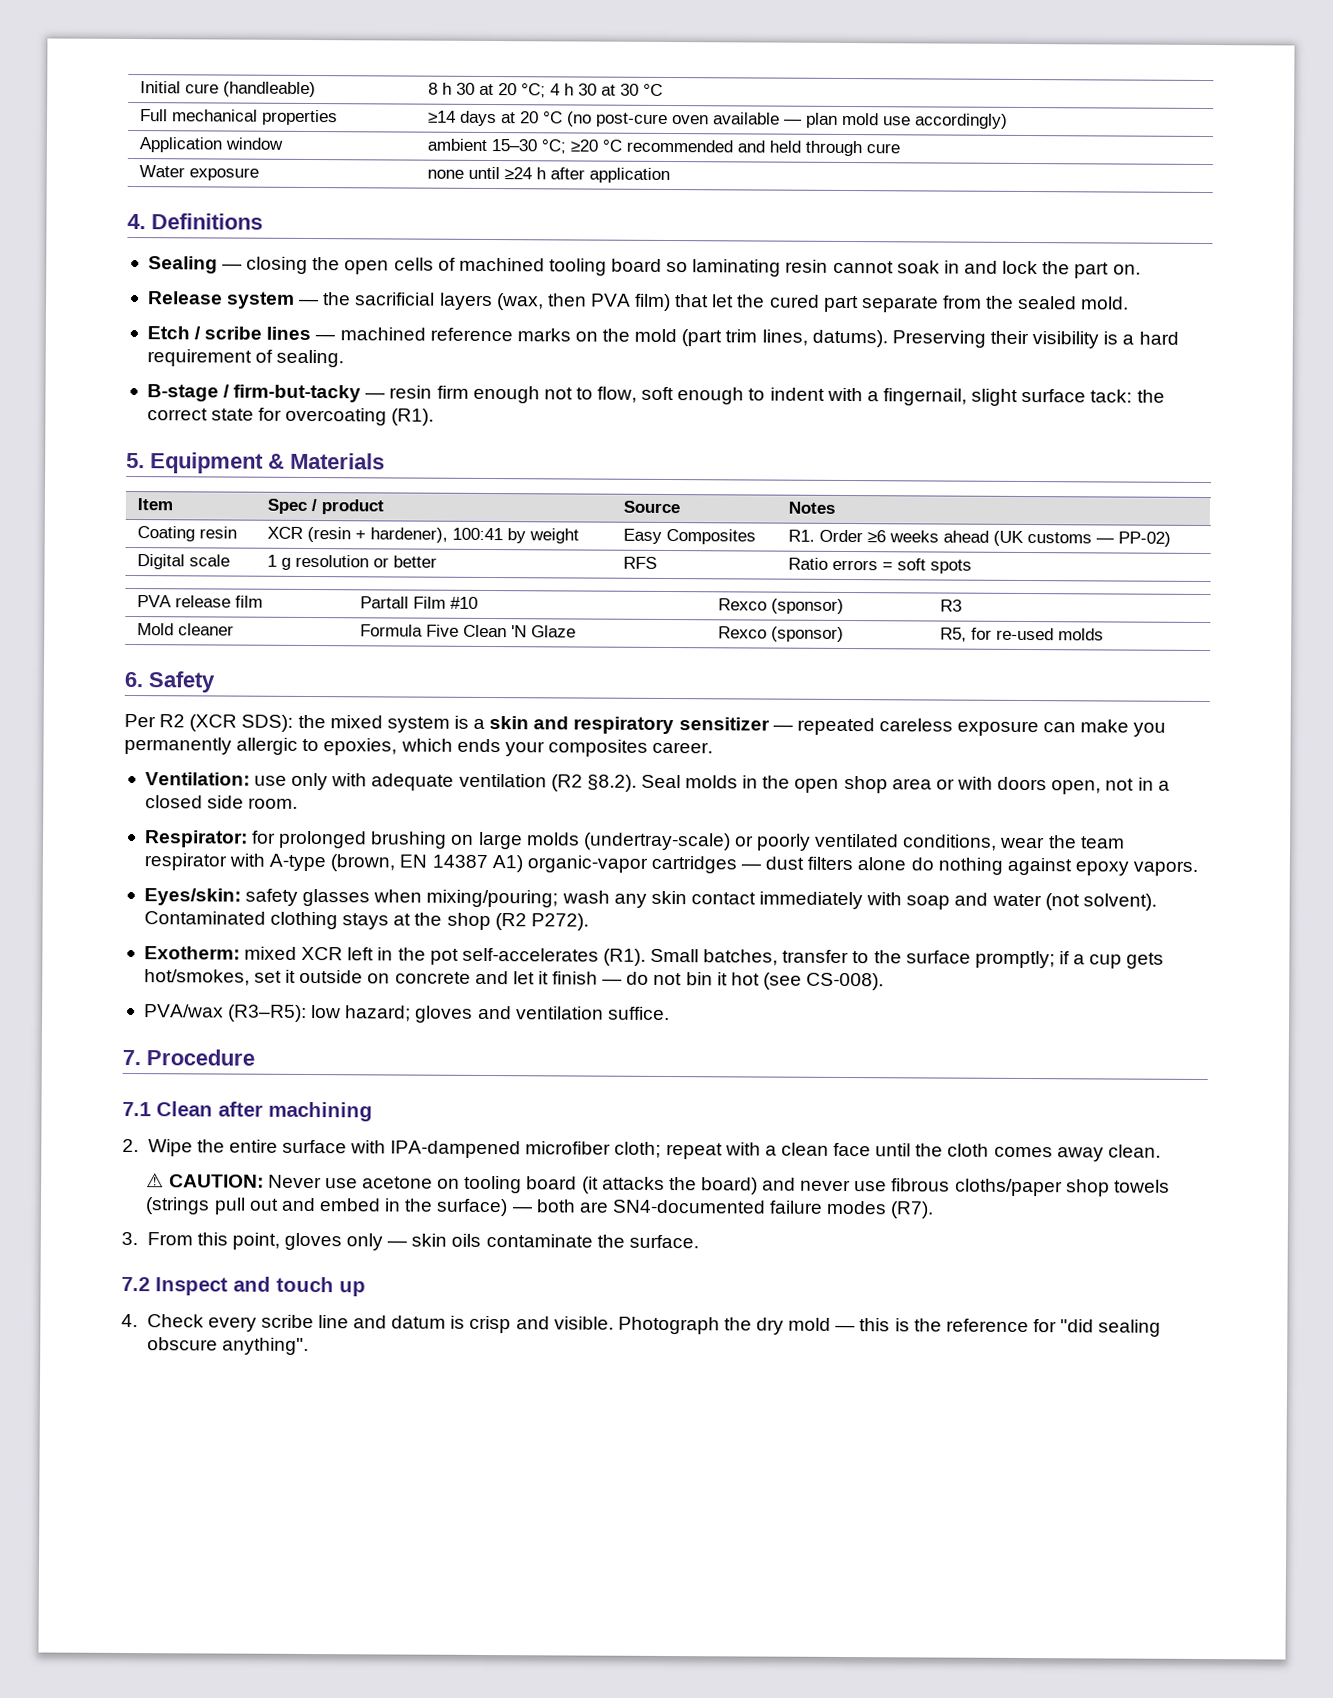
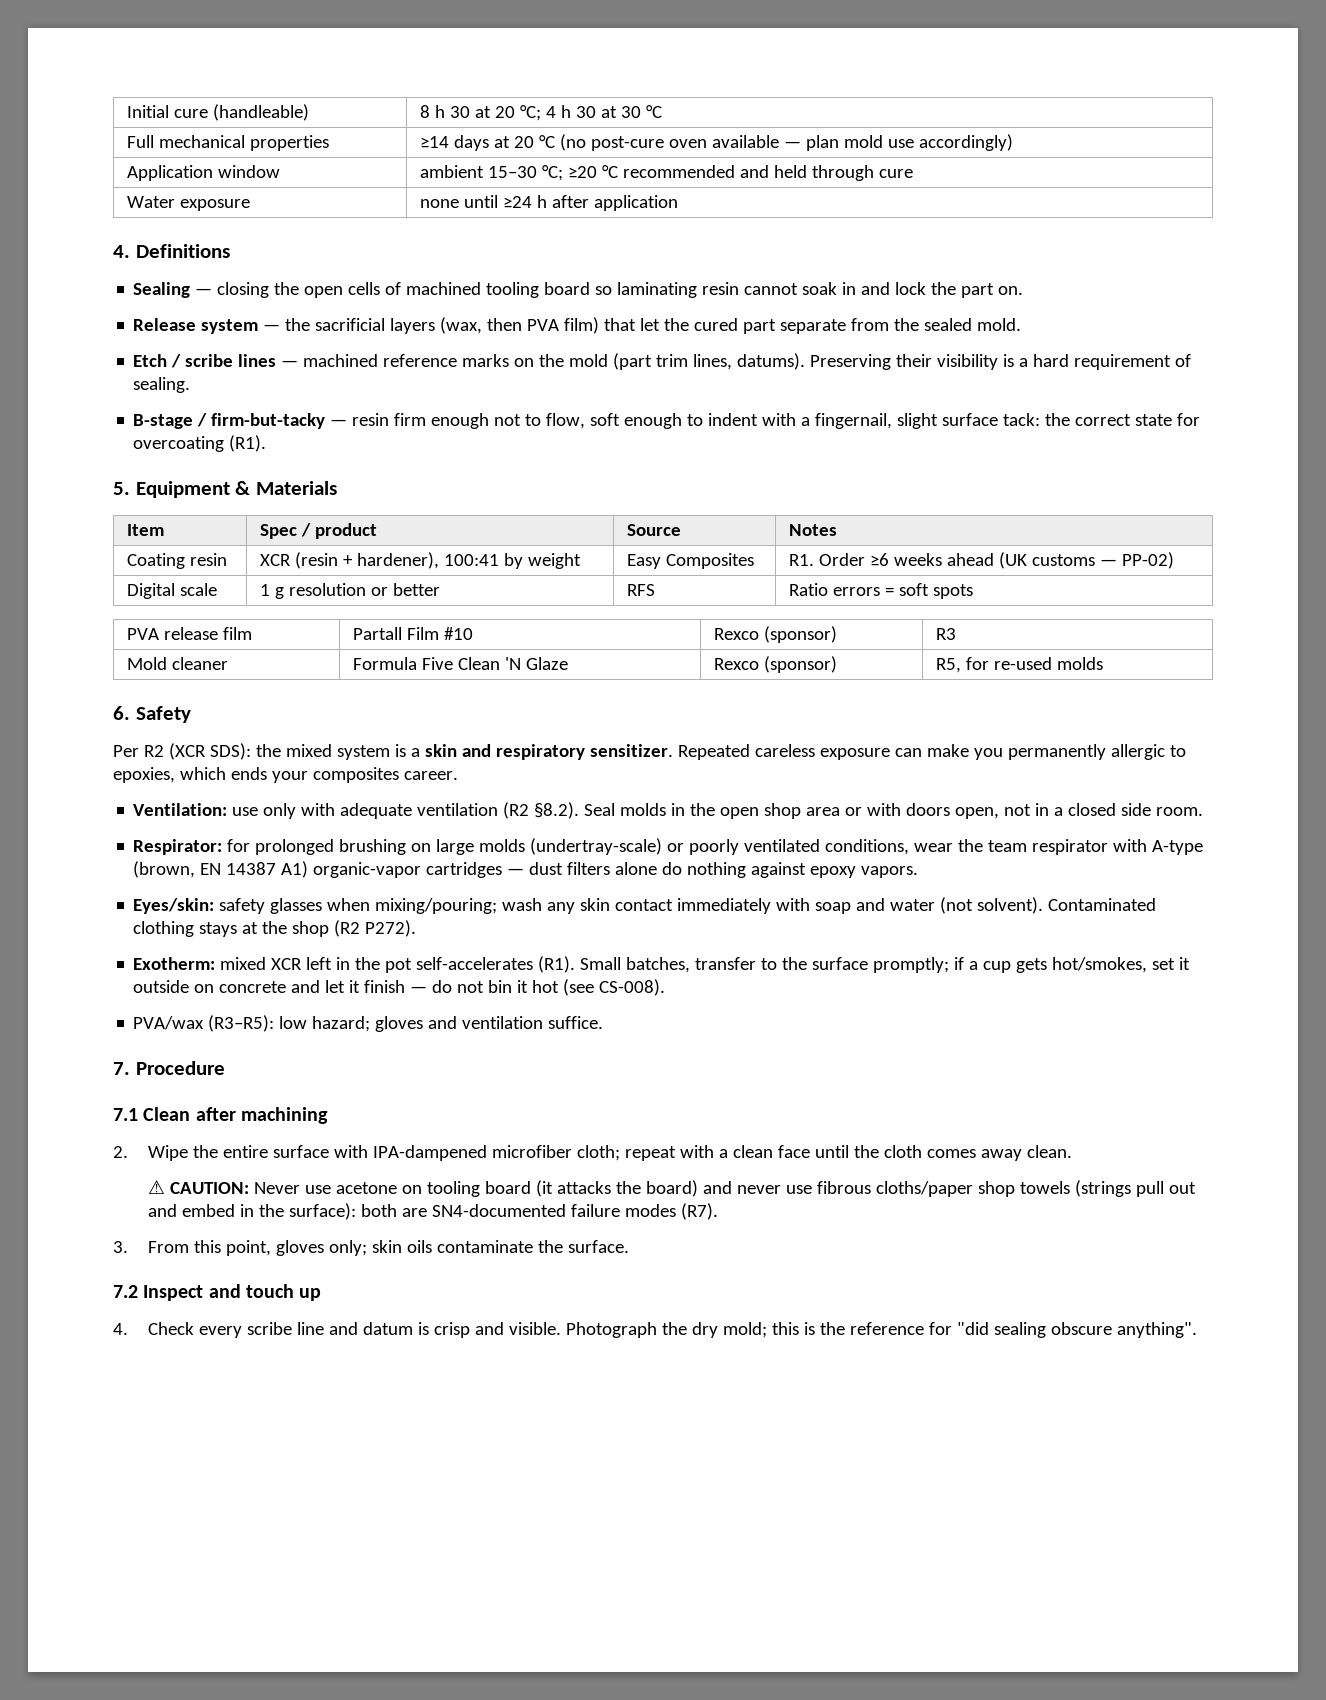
- Per R2 (XCR SDS): the mixed system is a skin and respiratory sensitizer — repeated careless exposure can make you permanently allergic to epoxies, which ends your composites career.
+ Per R2 (XCR SDS): the mixed system is a skin and respiratory sensitizer. Repeated careless exposure can make you permanently allergic to epoxies, which ends your composites career.
- ⚠ CAUTION: Never use acetone on tooling board (it attacks the board) and never use fibrous cloths/paper shop towels (strings pull out and embed in the surface) — both are SN4-documented failure modes (R7).
+ ⚠ CAUTION: Never use acetone on tooling board (it attacks the board) and never use fibrous cloths/paper shop towels (strings pull out and embed in the surface): both are SN4-documented failure modes (R7).
- 3. From this point, gloves only — skin oils contaminate the surface.
+ 3. From this point, gloves only; skin oils contaminate the surface.
- Photograph the dry mold — this is the reference for "did sealing obscure anything".
+ Photograph the dry mold; this is the reference for "did sealing obscure anything".

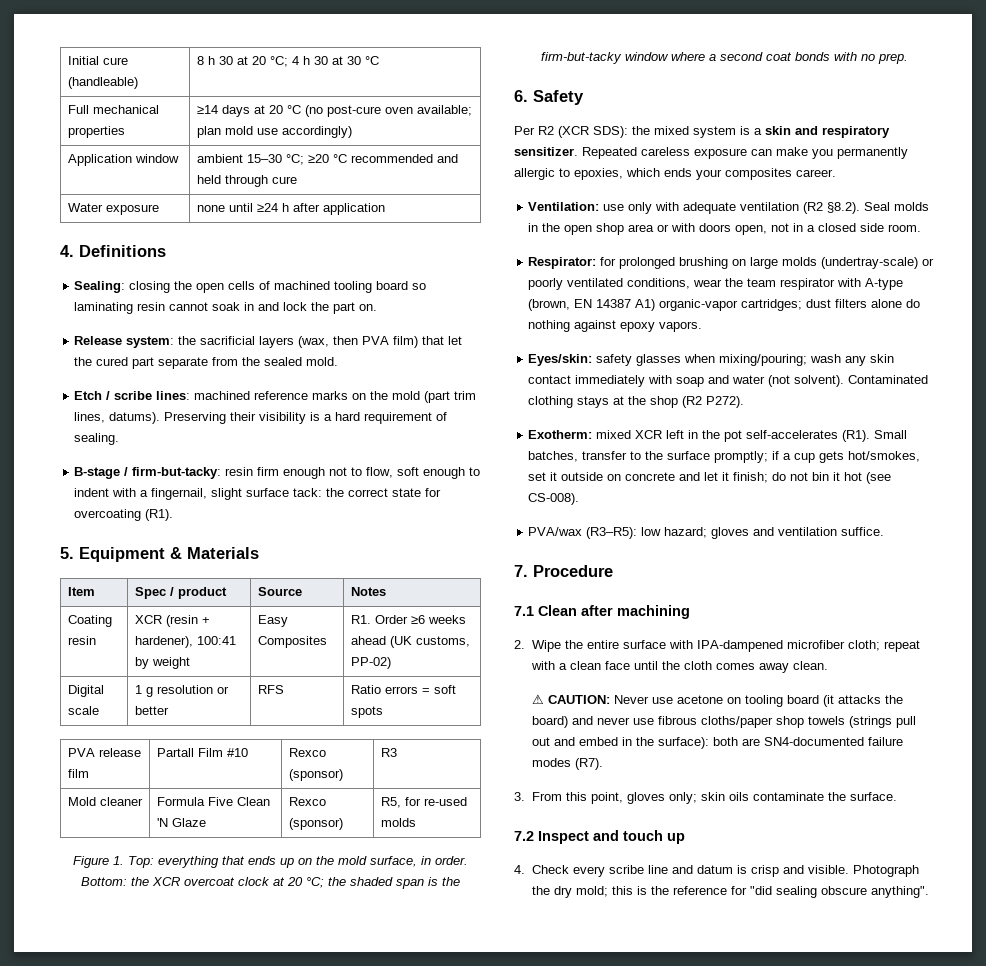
- Full mechanical properties | ≥14 days at 20 °C (no post-cure oven available — plan mold use accordingly)
+ Full mechanical properties | ≥14 days at 20 °C (no post-cure oven available; plan mold use accordingly)
- Sealing — closing the open cells of machined tooling board so laminating resin cannot soak in and lock the part on.
+ Sealing: closing the open cells of machined tooling board so laminating resin cannot soak in and lock the part on.
- Release system — the sacrificial layers (wax, then PVA film) that let the cured part separate from the sealed mold.
+ Release system: the sacrificial layers (wax, then PVA film) that let the cured part separate from the sealed mold.
- Etch / scribe lines — machined reference marks on the mold (part trim lines, datums).
+ Etch / scribe lines: machined reference marks on the mold (part trim lines, datums).
- B-stage / firm-but-tacky — resin firm enough not to flow, soft enough to indent with a fingernail, slight surface tack: the correct state for overcoating (R1).
+ B-stage / firm-but-tacky: resin firm enough not to flow, soft enough to indent with a fingernail, slight surface tack: the correct state for overcoating (R1).
- Coating resin | XCR (resin + hardener), 100:41 by weight | Easy Composites | R1. Order ≥6 weeks ahead (UK customs — PP-02)
+ Coating resin | XCR (resin + hardener), 100:41 by weight | Easy Composites | R1. Order ≥6 weeks ahead (UK customs, PP-02)
+ Figure 1. Top: everything that ends up on the mold surface, in order. Bottom: the XCR overcoat clock at 20 °C; the shaded span is the firm-but-tacky window where a second coat bonds with no prep.
- Respirator: for prolonged brushing on large molds (undertray-scale) or poorly ventilated conditions, wear the team respirator with A-type (brown, EN 14387 A1) organic-vapor cartridges — dust filters alone do nothing against epoxy vapors.
+ Respirator: for prolonged brushing on large molds (undertray-scale) or poorly ventilated conditions, wear the team respirator with A-type (brown, EN 14387 A1) organic-vapor cartridges; dust filters alone do nothing against epoxy vapors.
- Exotherm: mixed XCR left in the pot self-accelerates (R1). Small batches, transfer to the surface promptly; if a cup gets hot/smokes, set it outside on concrete and let it finish — do not bin it hot (see CS-008).
+ Exotherm: mixed XCR left in the pot self-accelerates (R1). Small batches, transfer to the surface promptly; if a cup gets hot/smokes, set it outside on concrete and let it finish; do not bin it hot (see CS-008).

